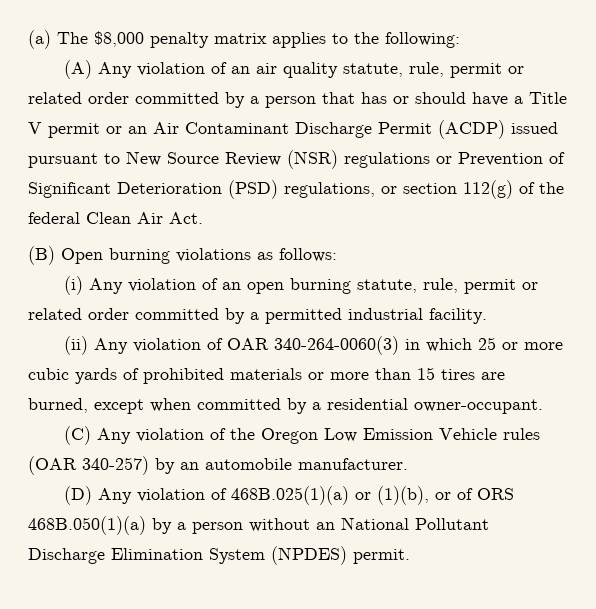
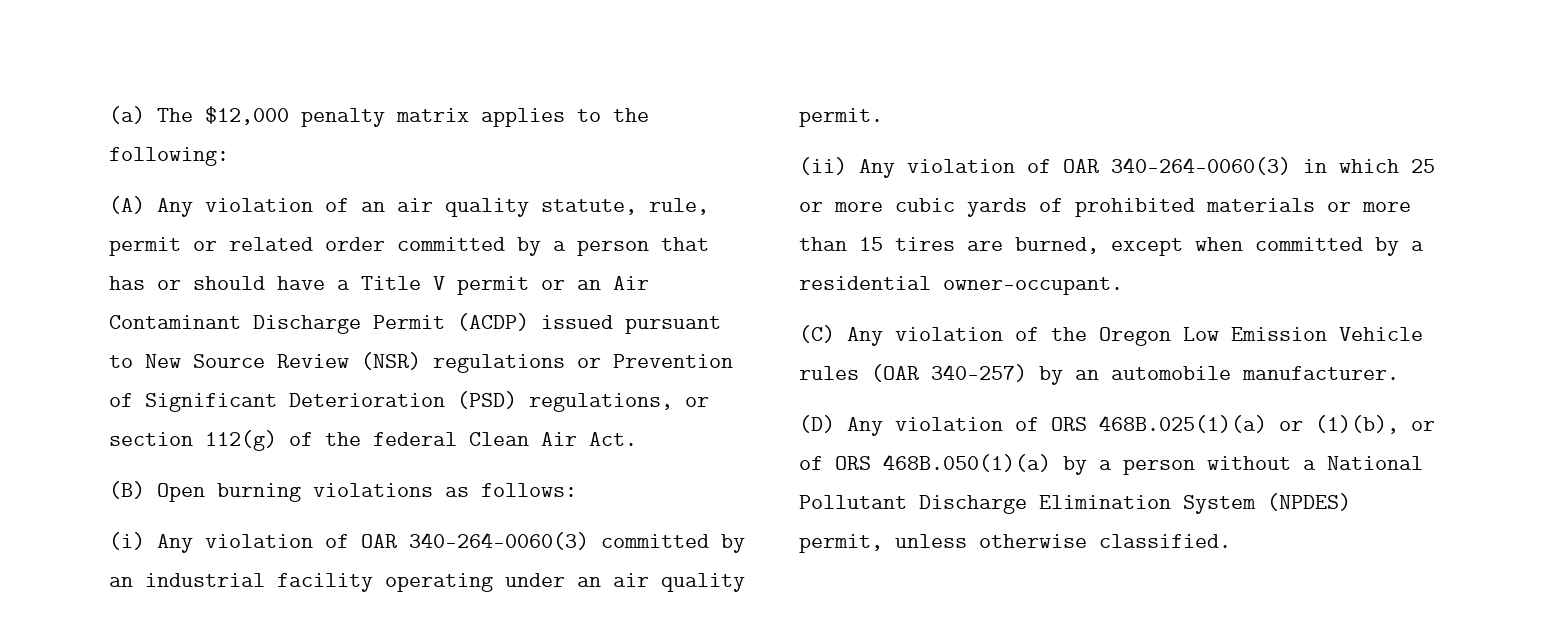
- (a) The $8,000 penalty matrix applies to the following:
+ (a) The $12,000 penalty matrix applies to the following:
- (i) Any violation of an open burning statute, rule, permit or related order committed by a permitted industrial facility.
+ (i) Any violation of OAR 340-264-0060(3) committed by an industrial facility operating under an air quality permit.
- (D) Any violation of 468B.025(1)(a) or (1)(b), or of ORS 468B.050(1)(a) by a person without an National Pollutant Discharge Elimination System (NPDES) permit.
+ (D) Any violation of ORS 468B.025(1)(a) or (1)(b), or of ORS 468B.050(1)(a) by a person without a National Pollutant Discharge Elimination System (NPDES) permit, unless otherwise classified.

